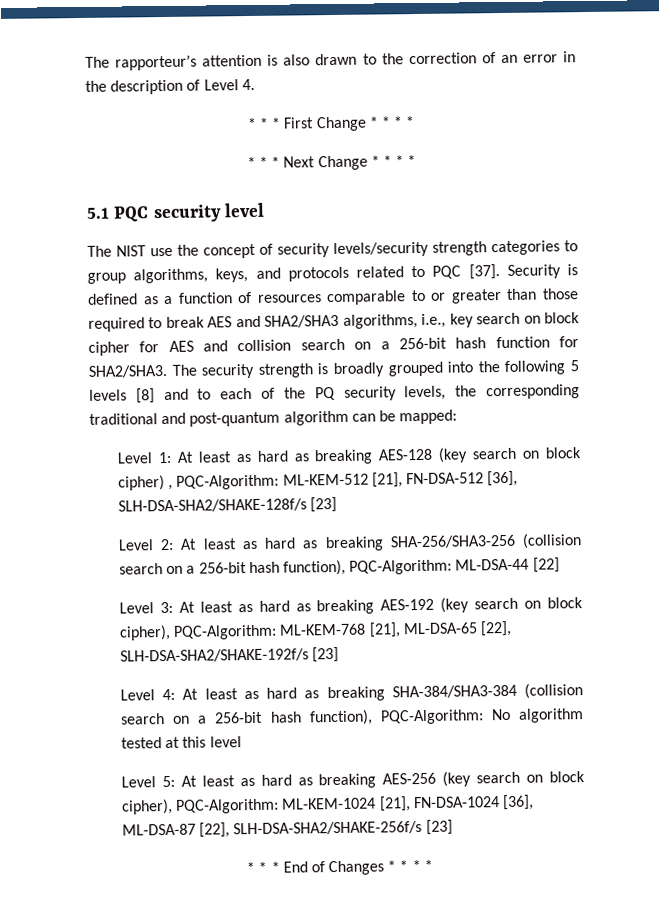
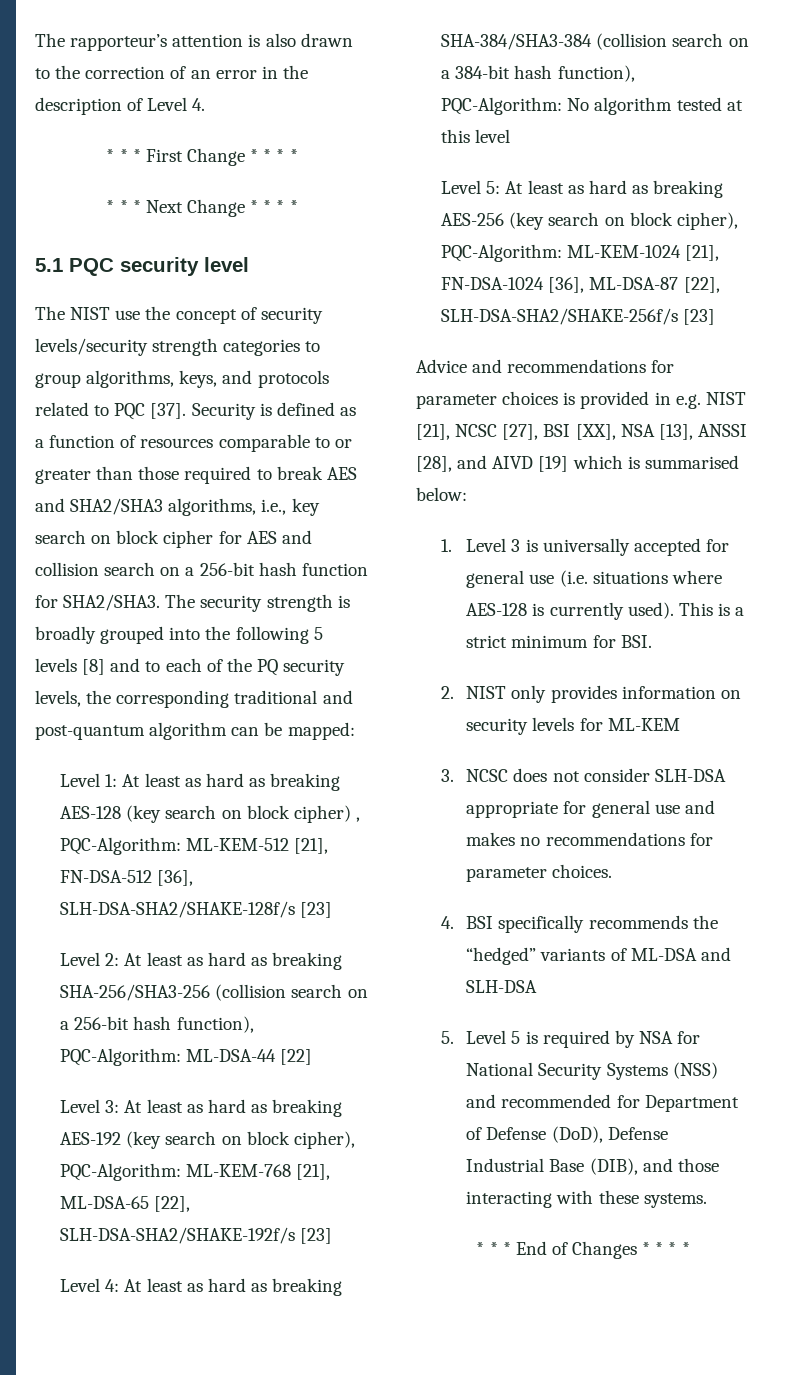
- Level 4: At least as hard as breaking SHA-384/SHA3-384 (collision search on a 256-bit hash function), PQC-Algorithm: No algorithm tested at this level
+ Level 4: At least as hard as breaking SHA-384/SHA3-384 (collision search on a 384-bit hash function), PQC-Algorithm: No algorithm tested at this level
+ Advice and recommendations for parameter choices is provided in e.g. NIST [21], NCSC [27], BSI [XX], NSA [13], ANSSI [28], and AIVD [19] which is summarised below:
+ 1. Level 3 is universally accepted for general use (i.e. situations where AES-128 is currently used). This is a strict minimum for BSI.
+ 2. NIST only provides information on security levels for ML-KEM
+ 3. NCSC does not consider SLH-DSA appropriate for general use and makes no recommendations for parameter choices.
+ 4. BSI specifically recommends the “hedged” variants of ML-DSA and SLH-DSA
+ 5. Level 5 is required by NSA for National Security Systems (NSS) and recommended for Department of Defense (DoD), Defense Industrial Base (DIB), and those interacting with these systems.

